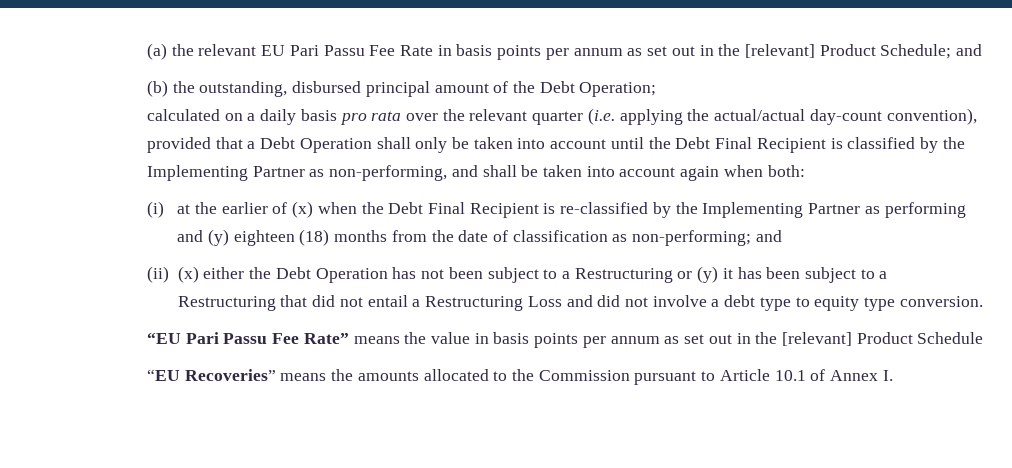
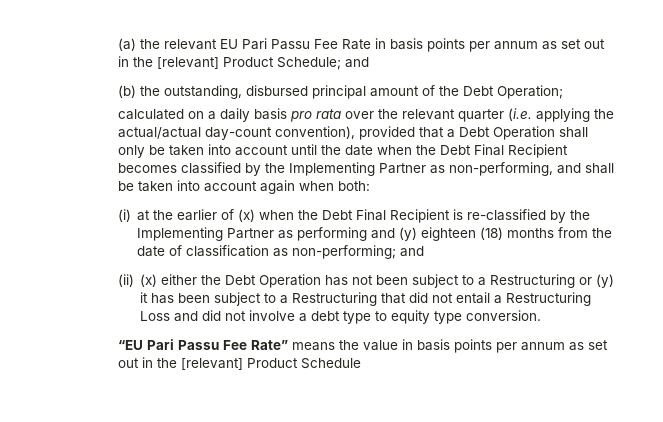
- calculated on a daily basis pro rata over the relevant quarter (i.e. applying the actual/actual day-count convention), provided that a Debt Operation shall only be taken into account until the Debt Final Recipient is classified by the Implementing Partner as non-performing, and shall be taken into account again when both:
+ calculated on a daily basis pro rata over the relevant quarter (i.e. applying the actual/actual day-count convention), provided that a Debt Operation shall only be taken into account until the date when the Debt Final Recipient becomes classified by the Implementing Partner as non-performing, and shall be taken into account again when both:
- “EU Recoveries” means the amounts allocated to the Commission pursuant to Article 10.1 of Annex I.

